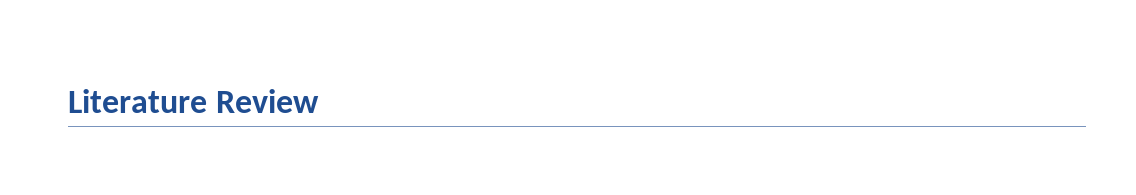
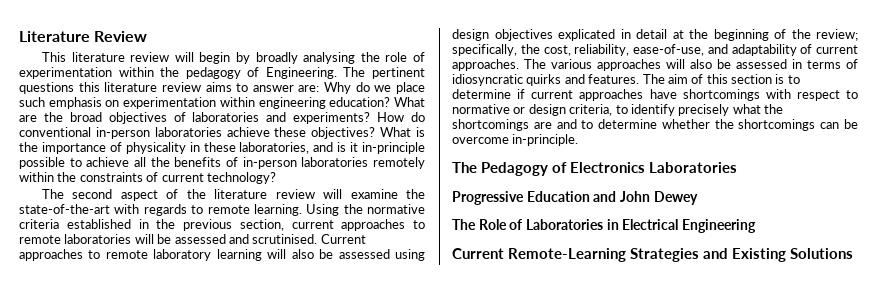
+ This literature review will begin by broadly analysing the role of experimentation within the pedagogy of Engineering. The pertinent questions this literature review aims to answer are: Why do we place such emphasis on experimentation within engineering education? What are the broad objectives of laboratories and experiments? How do conventional in-person laboratories achieve these objectives? What is the importance of physicality in these laboratories, and is it in-principle possible to achieve all the benefits of in-person laboratories remotely within the constraints of current technology?
+ The second aspect of the literature review will examine the state-of-the-art with regards to remote learning. Using the normative criteria established in the previous section, current approaches to remote laboratories will be assessed and scrutinised. Current approaches to remote laboratory learning will also be assessed using design objectives explicated in detail at the beginning of the review; specifically, the cost, reliability, ease-of-use, and adaptability of current approaches. The various approaches will also be assessed in terms of idiosyncratic quirks and features. The aim of this section is to determine if current approaches have shortcomings with respect to normative or design criteria, to identify precisely what the shortcomings are and to determine whether the shortcomings can be overcome in-principle.
+ The Pedagogy of Electronics Laboratories
+ Progressive Education and John Dewey
+ The Role of Laboratories in Electrical Engineering
+ Current Remote-Learning Strategies and Existing Solutions

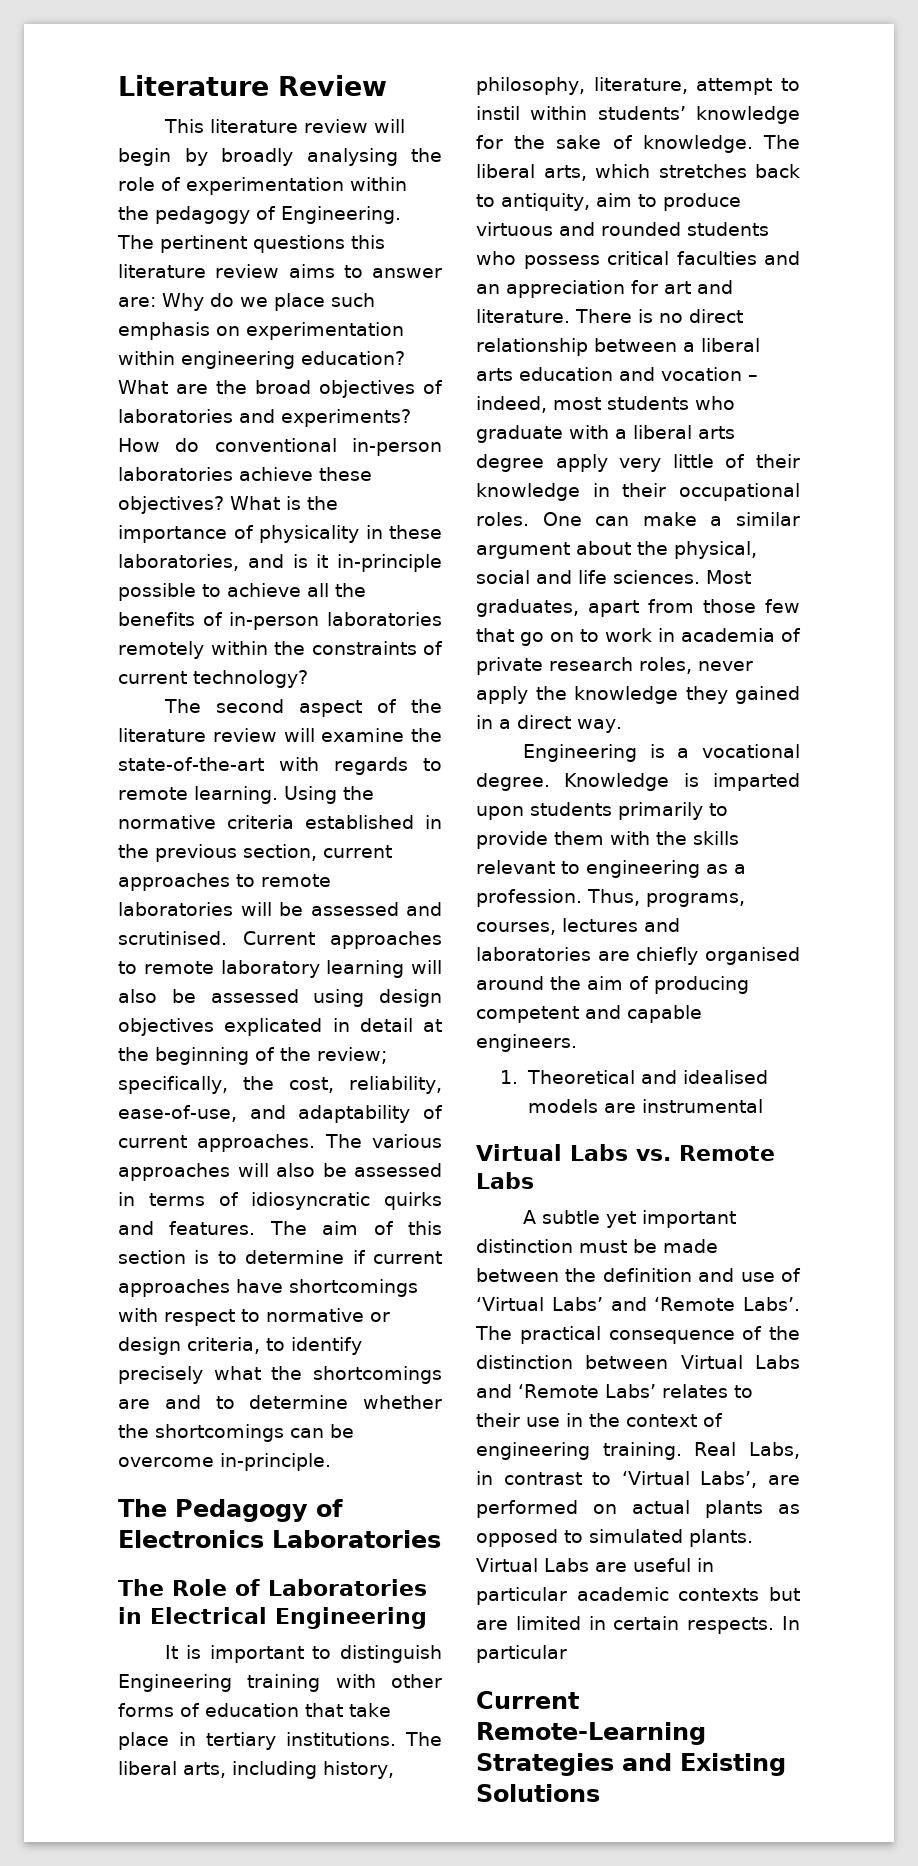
- Progressive Education and John Dewey
+ It is important to distinguish Engineering training with other forms of education that take place in tertiary institutions. The liberal arts, including history, philosophy, literature, attempt to instil within students’ knowledge for the sake of knowledge. The liberal arts, which stretches back to antiquity, aim to produce virtuous and rounded students who possess critical faculties and an appreciation for art and literature. There is no direct relationship between a liberal arts education and vocation – indeed, most students who graduate with a liberal arts degree apply very little of their knowledge in their occupational roles. One can make a similar argument about the physical, social and life sciences. Most graduates, apart from those few that go on to work in academia of private research roles, never apply the knowledge they gained in a direct way.
+ Engineering is a vocational degree. Knowledge is imparted upon students primarily to provide them with the skills relevant to engineering as a profession. Thus, programs, courses, lectures and laboratories are chiefly organised around the aim of producing competent and capable engineers.
+ 1. Theoretical and idealised models are instrumental
+ Virtual Labs vs. Remote Labs
+ A subtle yet important distinction must be made between the definition and use of ‘Virtual Labs’ and ‘Remote Labs’. The practical consequence of the distinction between Virtual Labs and ‘Remote Labs’ relates to their use in the context of engineering training. Real Labs, in contrast to ‘Virtual Labs’, are performed on actual plants as opposed to simulated plants. Virtual Labs are useful in particular academic contexts but are limited in certain respects. In particular

